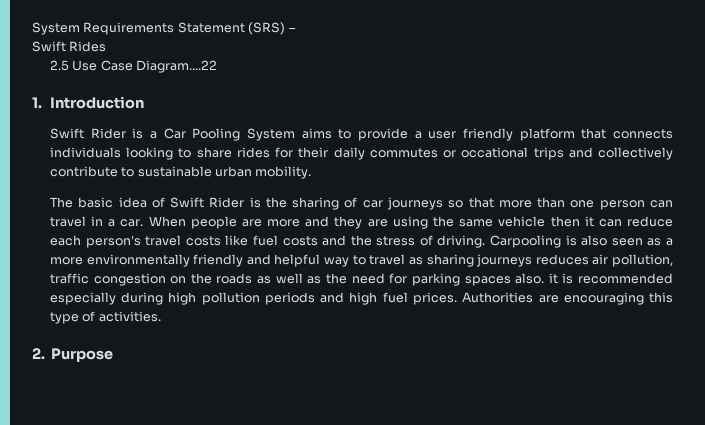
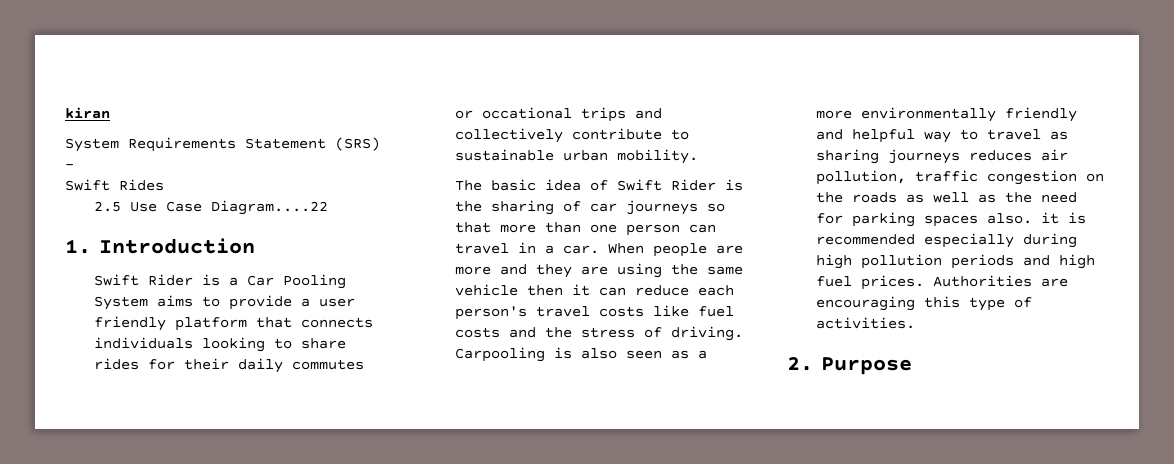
+ kiran

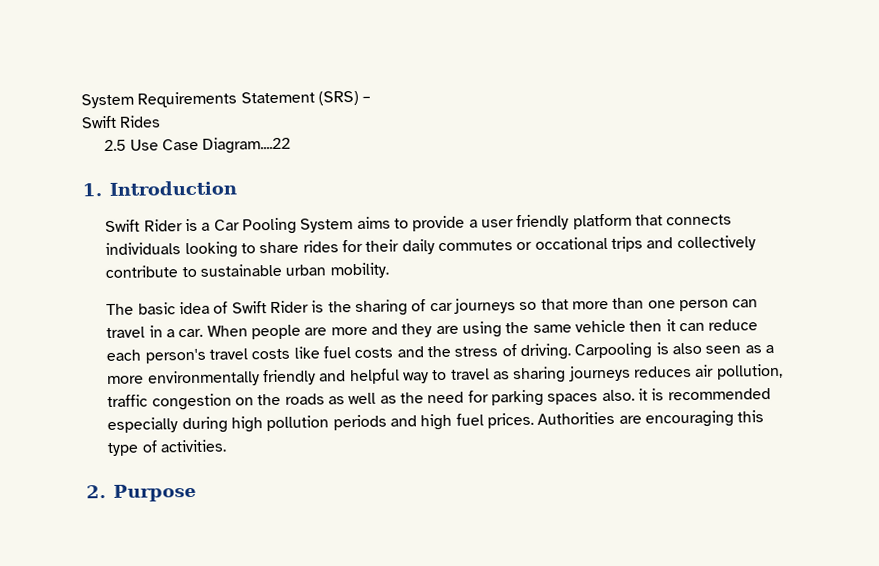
- kiran

